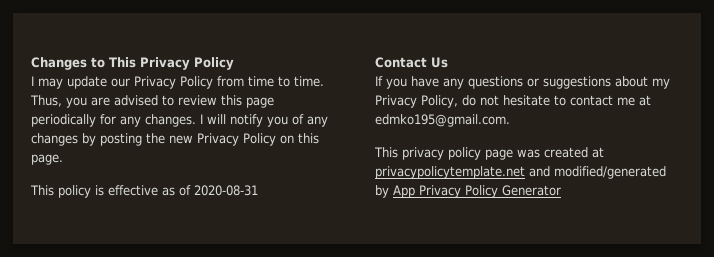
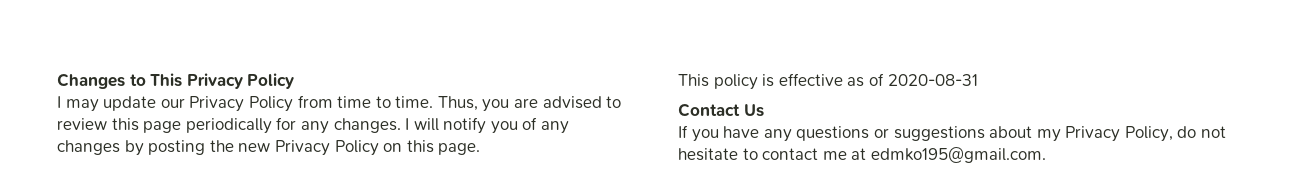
- This privacy policy page was created at privacypolicytemplate.net and modified/generated by App Privacy Policy Generator

